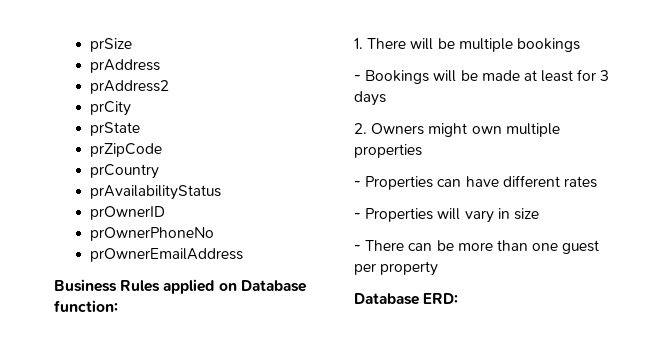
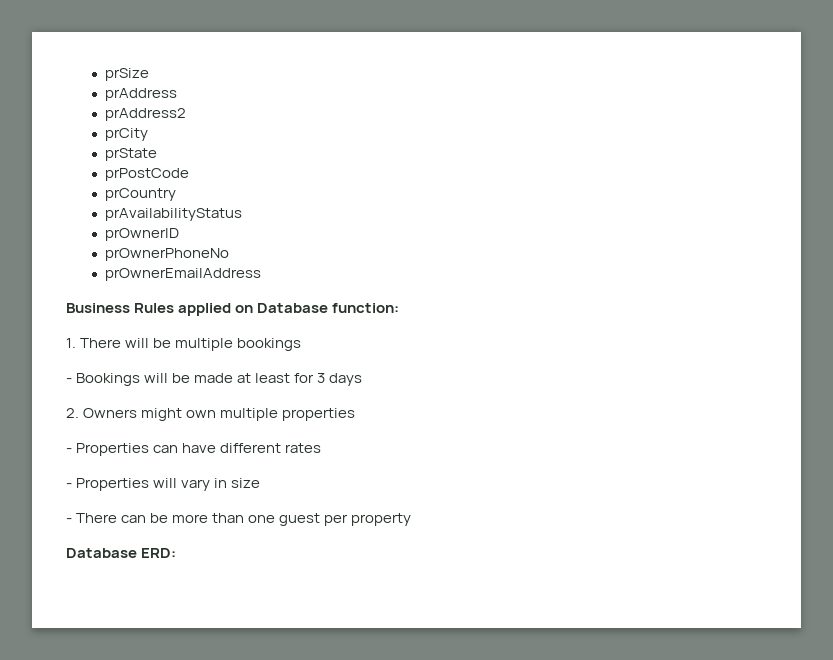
- prZipCode
+ prPostCode

